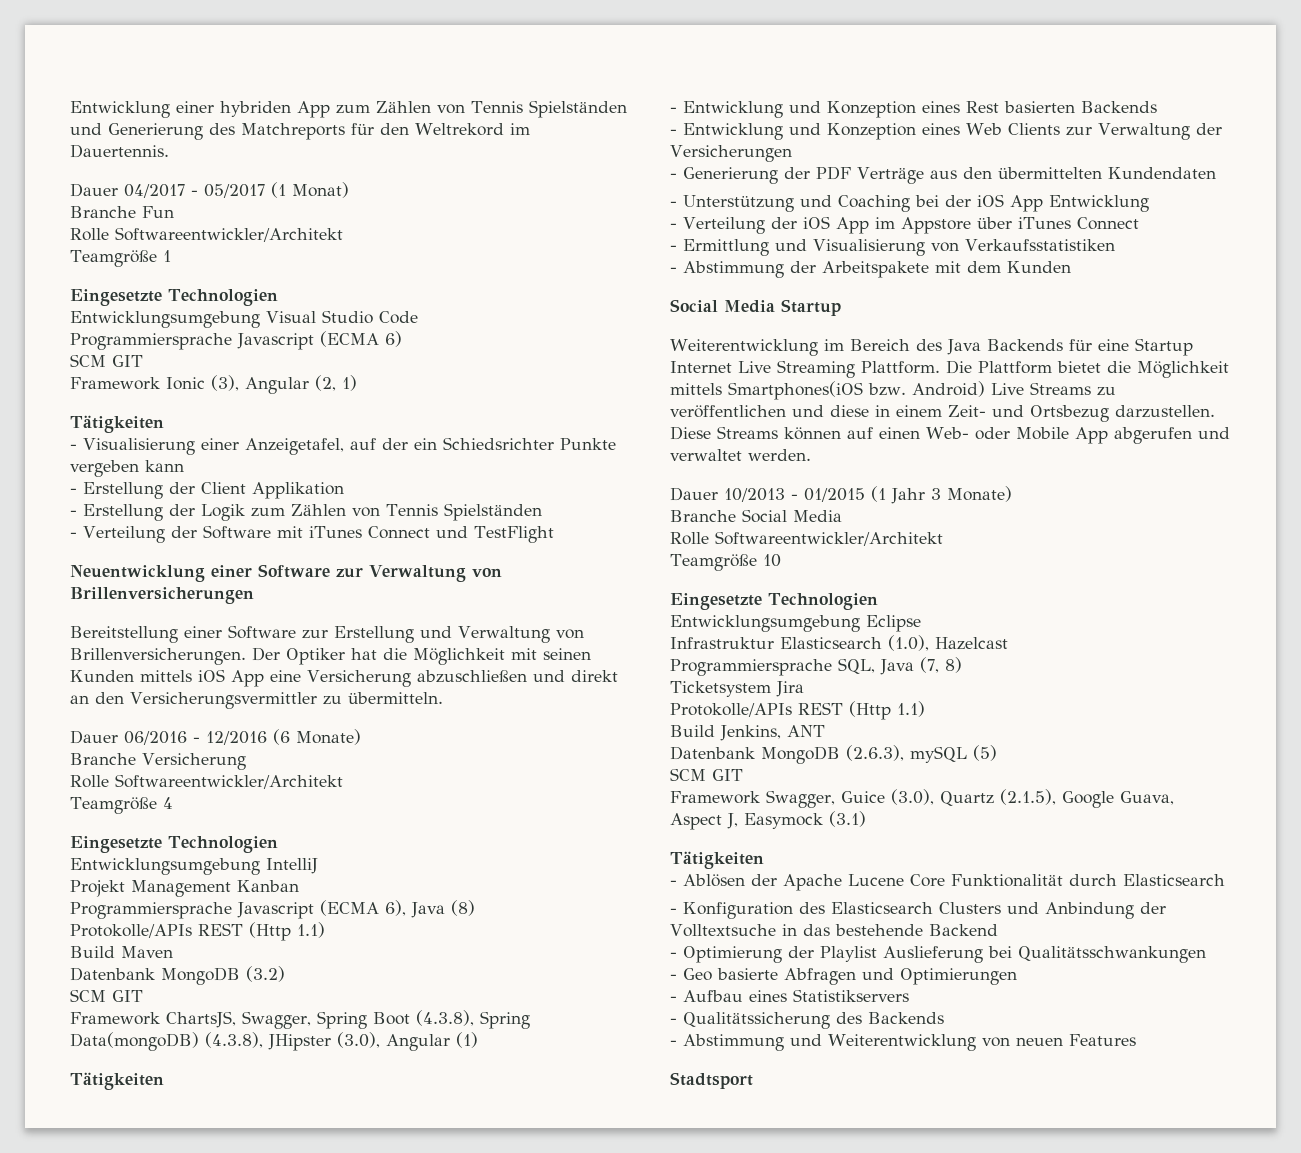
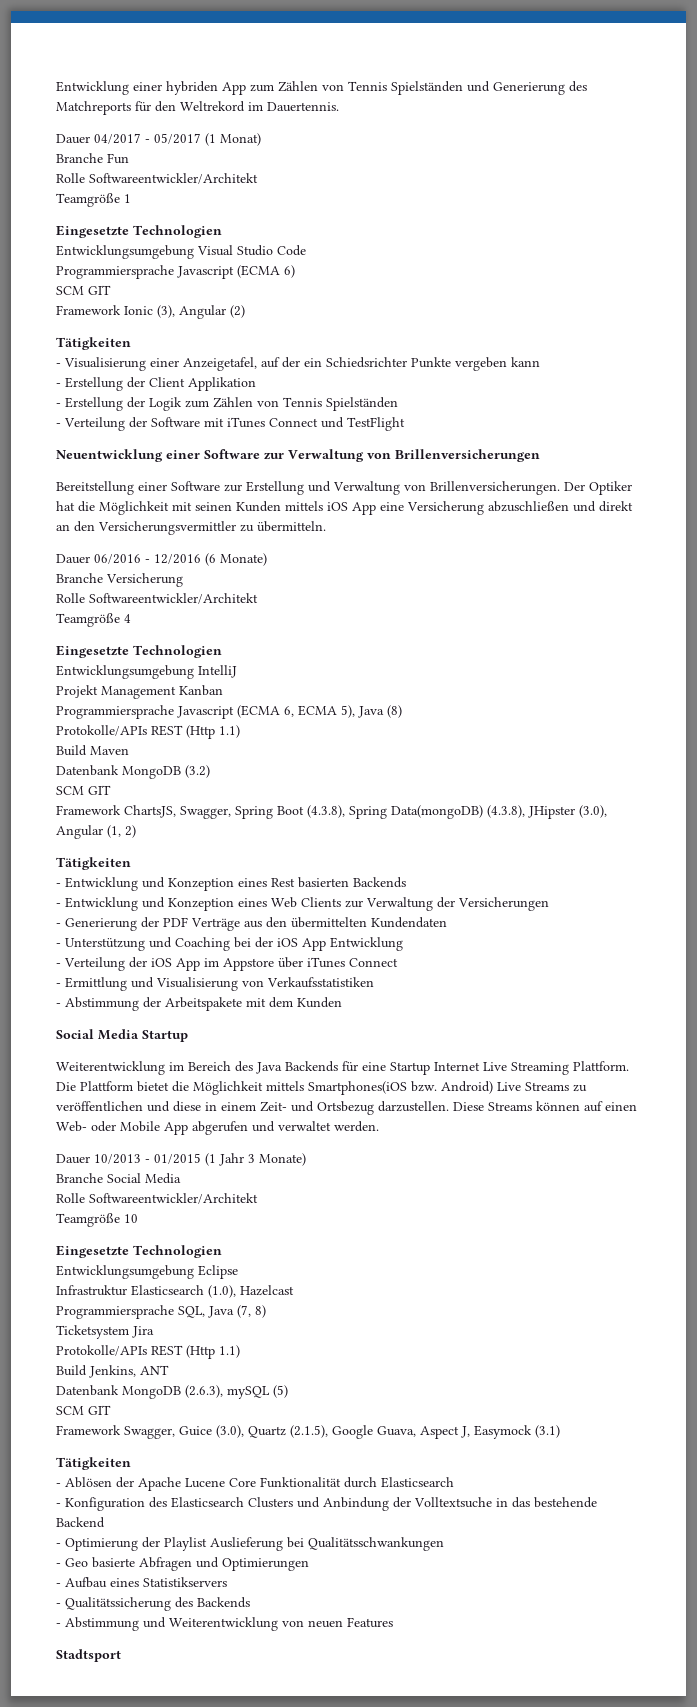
- Framework Ionic (3), Angular (2, 1)
+ Framework Ionic (3), Angular (2)
- Programmiersprache Javascript (ECMA 6), Java (8)
+ Programmiersprache Javascript (ECMA 6, ECMA 5), Java (8)
- Framework ChartsJS, Swagger, Spring Boot (4.3.8), Spring Data(mongoDB) (4.3.8), JHipster (3.0), Angular (1)
+ Framework ChartsJS, Swagger, Spring Boot (4.3.8), Spring Data(mongoDB) (4.3.8), JHipster (3.0), Angular (1, 2)

